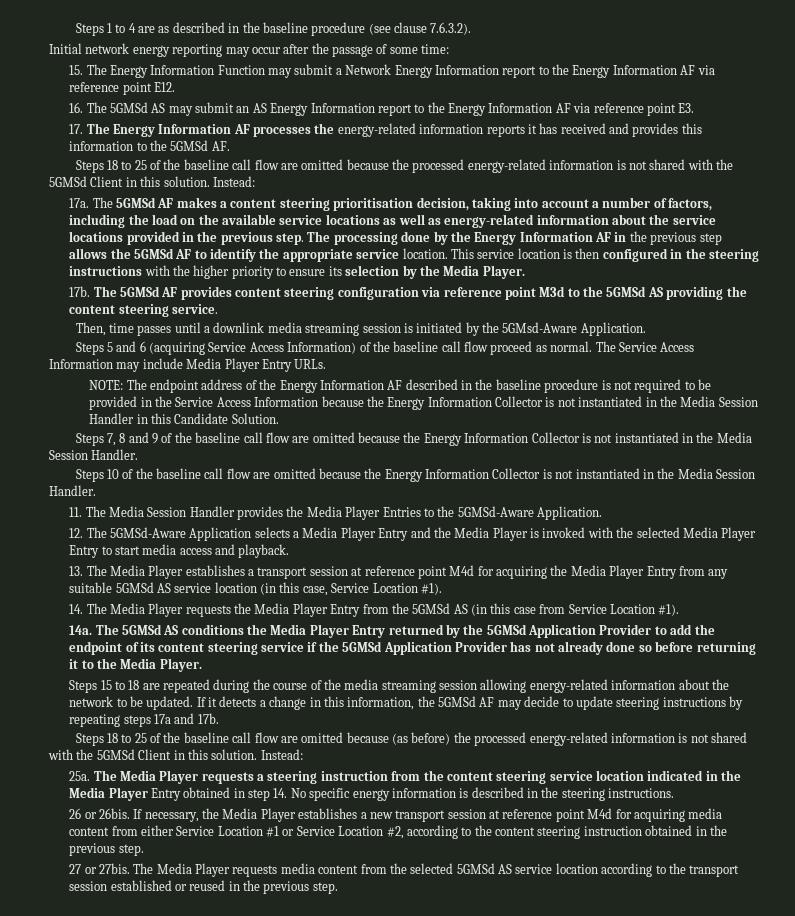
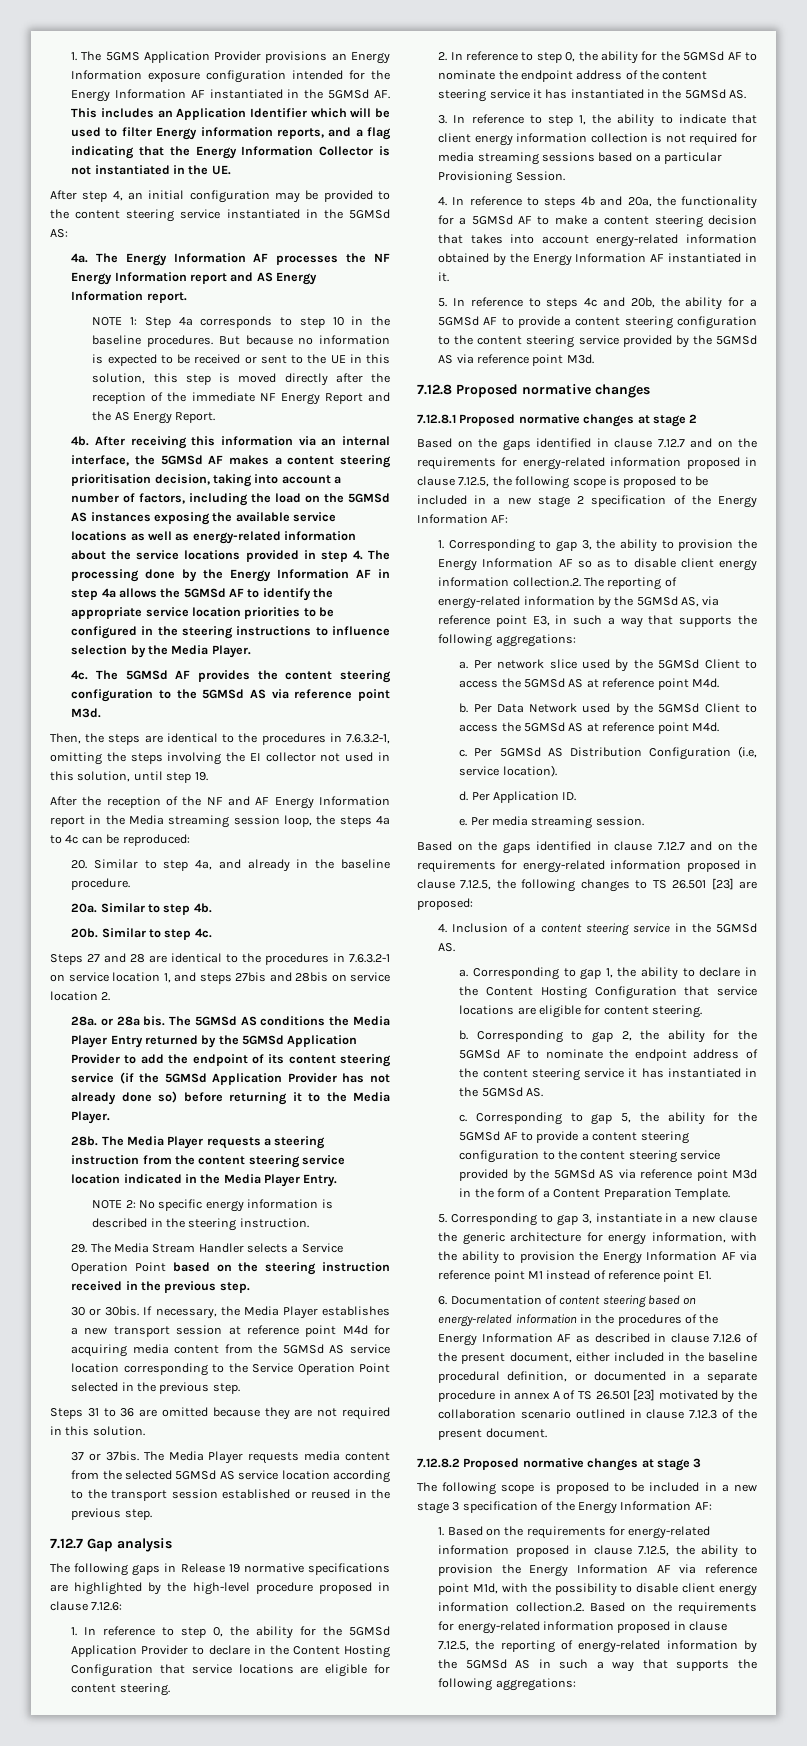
- Steps 1 to 4 are as described in the baseline procedure (see clause 7.6.3.2).
- Initial network energy reporting may occur after the passage of some time:
- 15. The Energy Information Function may submit a Network Energy Information report to the Energy Information AF via reference point E12.
- 16. The 5GMSd AS may submit an AS Energy Information report to the Energy Information AF via reference point E3.
- 17. The Energy Information AF processes the energy-related information reports it has received and provides this information to the 5GMSd AF.
- Steps 18 to 25 of the baseline call flow are omitted because the processed energy-related information is not shared with the 5GMSd Client in this solution. Instead:
- 17a. The 5GMSd AF makes a content steering prioritisation decision, taking into account a number of factors, including the load on the available service locations as well as energy-related information about the service locations provided in the previous step. The processing done by the Energy Information AF in the previous step allows the 5GMSd AF to identify the appropriate service location. This service location is then configured in the steering instructions with the higher priority to ensure its selection by the Media Player.
- 17b.
+ 1. The 5GMS Application Provider provisions an Energy Information exposure configuration intended for the Energy Information AF instantiated in the 5GMSd AF. This includes an Application Identifier which will be used to filter Energy information reports, and a flag indicating that the Energy Information Collector is not instantiated in the UE.
+ After step 4, an initial configuration may be provided to the content steering service instantiated in the 5GMSd AS:
+ 4a. The Energy Information AF processes the NF Energy Information report and AS Energy Information report.
+ NOTE 1: Step 4a corresponds to step 10 in the baseline procedures. But because no information is expected to be received or sent to the UE in this solution, this step is moved directly after the reception of the immediate NF Energy Report and the AS Energy Report.
+ 4b. After receiving this information via an internal interface, the 5GMSd AF makes a content steering prioritisation decision, taking into account a number of factors, including the load on the 5GMSd AS instances exposing the available service locations as well as energy-related information about the service locations provided in step 4. The processing done by the Energy Information AF in step 4a allows the 5GMSd AF to identify the appropriate service location priorities to be configured in the steering instructions to influence selection by the Media Player.
+ 4c.
- The 5GMSd AF provides content steering configuration via reference point M3d to the 5GMSd AS providing the content steering service.
- Then, time passes until a downlink media streaming session is initiated by the 5GMsd-Aware Application.
- Steps 5 and 6 (acquiring Service Access Information) of the baseline call flow proceed as normal. The Service Access Information may include Media Player Entry URLs.
- NOTE: The endpoint address of the Energy Information AF described in the baseline procedure is not required to be provided in the Service Access Information because the Energy Information Collector is not instantiated in the Media Session Handler in this Candidate Solution.
- Steps 7, 8 and 9 of the baseline call flow are omitted because the Energy Information Collector is not instantiated in the Media Session Handler.
- Steps 10 of the baseline call flow are omitted because the Energy Information Collector is not instantiated in the Media Session Handler.
- 11. The Media Session Handler provides the Media Player Entries to the 5GMSd-Aware Application.
- 12. The 5GMSd-Aware Application selects a Media Player Entry and the Media Player is invoked with the selected Media Player Entry to start media access and playback.
- 13. The Media Player establishes a transport session at reference point M4d for acquiring the Media Player Entry from any suitable 5GMSd AS service location (in this case, Service Location #1).
- 14. The Media Player requests the Media Player Entry from the 5GMSd AS (in this case from Service Location #1).
- 14a.
+ The 5GMSd AF provides the content steering configuration to the 5GMSd AS via reference point M3d.
+ Then, the steps are identical to the procedures in 7.6.3.2-1, omitting the steps involving the EI collector not used in this solution, until step 19.
+ After the reception of the NF and AF Energy Information report in the Media streaming session loop, the steps 4a to 4c can be reproduced:
+ 20. Similar to step 4a, and already in the baseline procedure.
+ 20a. Similar to step 4b.
+ 20b. Similar to step 4c.
+ Steps 27 and 28 are identical to the procedures in 7.6.3.2-1 on service location 1, and steps 27bis and 28bis on service location 2.
+ 28a. or 28a bis.
- The 5GMSd AS conditions the Media Player Entry returned by the 5GMSd Application Provider to add the endpoint of its content steering service if the 5GMSd Application Provider has not already done so before returning it to the Media Player.
+ The 5GMSd AS conditions the Media Player Entry returned by the 5GMSd Application Provider to add the endpoint of its content steering service (if the 5GMSd Application Provider has not already done so) before returning it to the Media Player.
- Steps 15 to 18 are repeated during the course of the media streaming session allowing energy-related information about the network to be updated. If it detects a change in this information, the 5GMSd AF may decide to update steering instructions by repeating steps 17a and 17b.
- Steps 18 to 25 of the baseline call flow are omitted because (as before) the processed energy-related information is not shared with the 5GMSd Client in this solution. Instead:
- 25a.
+ 28b.
- The Media Player requests a steering instruction from the content steering service location indicated in the Media Player Entry obtained in step 14. No specific energy information is described in the steering instructions.
- 26 or 26bis.
+ The Media Player requests a steering instruction from the content steering service location indicated in the Media Player Entry.
+ NOTE 2: No specific energy information is described in the steering instruction.
+ 29. The Media Stream Handler selects a Service Operation Point based on the steering instruction received in the previous step.
+ 30 or 30bis.
- If necessary, the Media Player establishes a new transport session at reference point M4d for acquiring media content from either Service Location #1 or Service Location #2, according to the content steering instruction obtained in the previous step.
- 27 or 27bis.
+ If necessary, the Media Player establishes a new transport session at reference point M4d for acquiring media content from the 5GMSd AS service location corresponding to the Service Operation Point selected in the previous step.
+ Steps 31 to 36 are omitted because they are not required in this solution.
+ 37 or 37bis.
+ 7.12.7 Gap analysis
+ The following gaps in Release 19 normative specifications are highlighted by the high-level procedure proposed in clause 7.12.6:
+ 1. In reference to step 0, the ability for the 5GMSd Application Provider to declare in the Content Hosting Configuration that service locations are eligible for content steering.
+ 2. In reference to step 0, the ability for the 5GMSd AF to nominate the endpoint address of the content steering service it has instantiated in the 5GMSd AS.
+ 3. In reference to step 1, the ability to indicate that client energy information collection is not required for media streaming sessions based on a particular Provisioning Session.
+ 4. In reference to steps 4b and 20a, the functionality for a 5GMSd AF to make a content steering decision that takes into account energy-related information obtained by the Energy Information AF instantiated in it.
+ 5. In reference to steps 4c and 20b, the ability for a 5GMSd AF to provide a content steering configuration to the content steering service provided by the 5GMSd AS via reference point M3d.
+ 7.12.8 Proposed normative changes
+ 7.12.8.1 Proposed normative changes at stage 2
+ Based on the gaps identified in clause 7.12.7 and on the requirements for energy-related information proposed in clause 7.12.5, the following scope is proposed to be included in a new stage 2 specification of the Energy Information AF:
+ 1. Corresponding to gap 3, the ability to provision the Energy Information AF so as to disable client energy information collection.2. The reporting of energy-related information by the 5GMSd AS, via reference point E3, in such a way that supports the following aggregations:
+ a. Per network slice used by the 5GMSd Client to access the 5GMSd AS at reference point M4d.
+ b. Per Data Network used by the 5GMSd Client to access the 5GMSd AS at reference point M4d.
+ c. Per 5GMSd AS Distribution Configuration (i.e, service location).
+ d. Per Application ID.
+ e. Per media streaming session.
+ Based on the gaps identified in clause 7.12.7 and on the requirements for energy-related information proposed in clause 7.12.5, the following changes to TS 26.501 [23] are proposed:
+ 4. Inclusion of a content steering service in the 5GMSd AS.
+ a. Corresponding to gap 1, the ability to declare in the Content Hosting Configuration that service locations are eligible for content steering.
+ b. Corresponding to gap 2, the ability for the 5GMSd AF to nominate the endpoint address of the content steering service it has instantiated in the 5GMSd AS.
+ c. Corresponding to gap 5, the ability for the 5GMSd AF to provide a content steering configuration to the content steering service provided by the 5GMSd AS via reference point M3d in the form of a Content Preparation Template.
+ 5. Corresponding to gap 3, instantiate in a new clause the generic architecture for energy information, with the ability to provision the Energy Information AF via reference point M1 instead of reference point E1.
+ 6. Documentation of content steering based on energy-related information in the procedures of the Energy Information AF as described in clause 7.12.6 of the present document, either included in the baseline procedural definition, or documented in a separate procedure in annex A of TS 26.501 [23] motivated by the collaboration scenario outlined in clause 7.12.3 of the present document.
+ 7.12.8.2 Proposed normative changes at stage 3
+ The following scope is proposed to be included in a new stage 3 specification of the Energy Information AF:
+ 1. Based on the requirements for energy-related information proposed in clause 7.12.5, the ability to provision the Energy Information AF via reference point M1d, with the possibility to disable client energy information collection.2. Based on the requirements for energy-related information proposed in clause 7.12.5, the reporting of energy-related information by the 5GMSd AS in such a way that supports the following aggregations:

